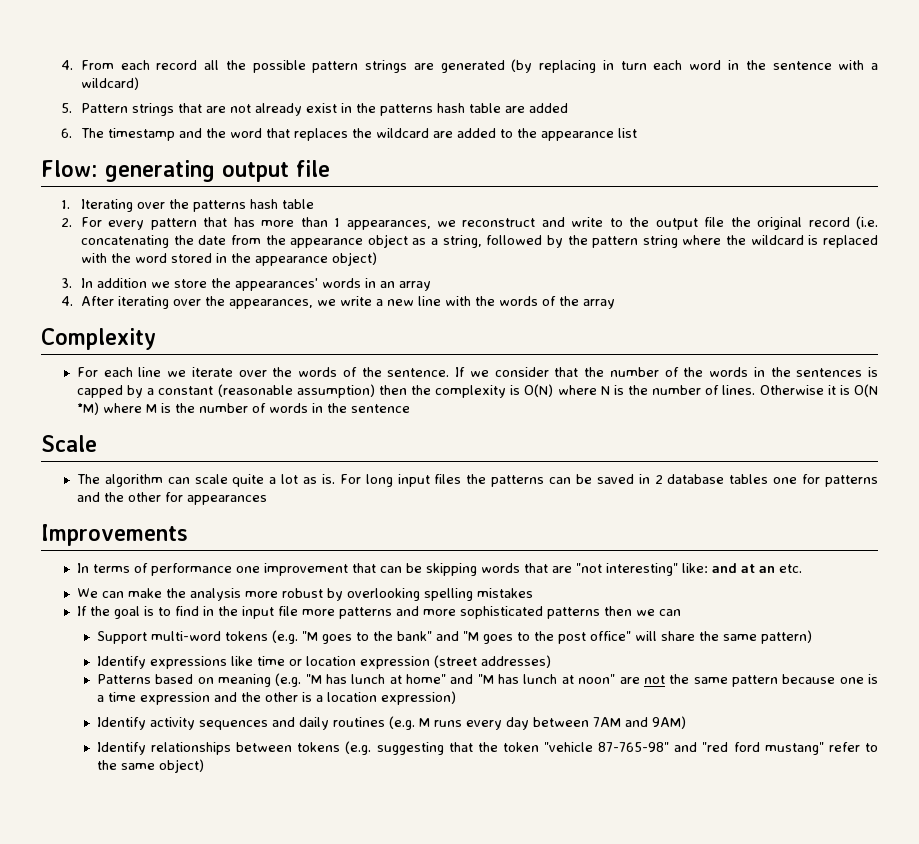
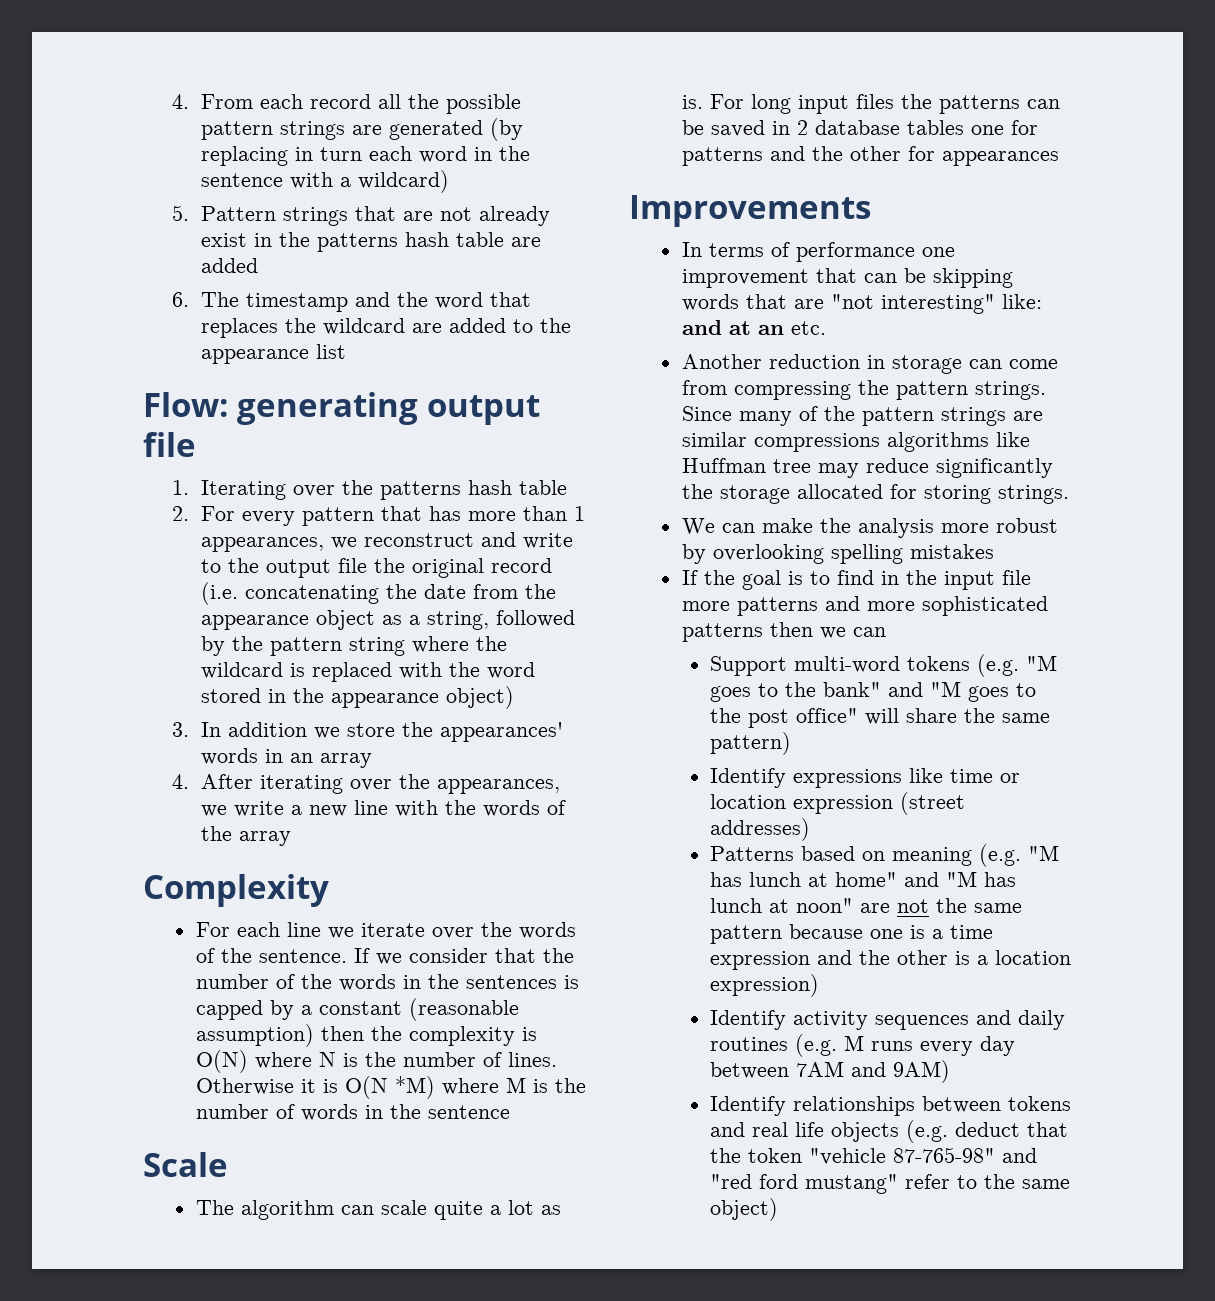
+ Another reduction in storage can come from compressing the pattern strings. Since many of the pattern strings are similar compressions algorithms like Huffman tree may reduce significantly the storage allocated for storing strings.
- Identify relationships between tokens (e.g. suggesting that the token "vehicle 87-765-98" and "red ford mustang" refer to the same object)
+ Identify relationships between tokens and real life objects (e.g. deduct that the token "vehicle 87-765-98" and "red ford mustang" refer to the same object)

